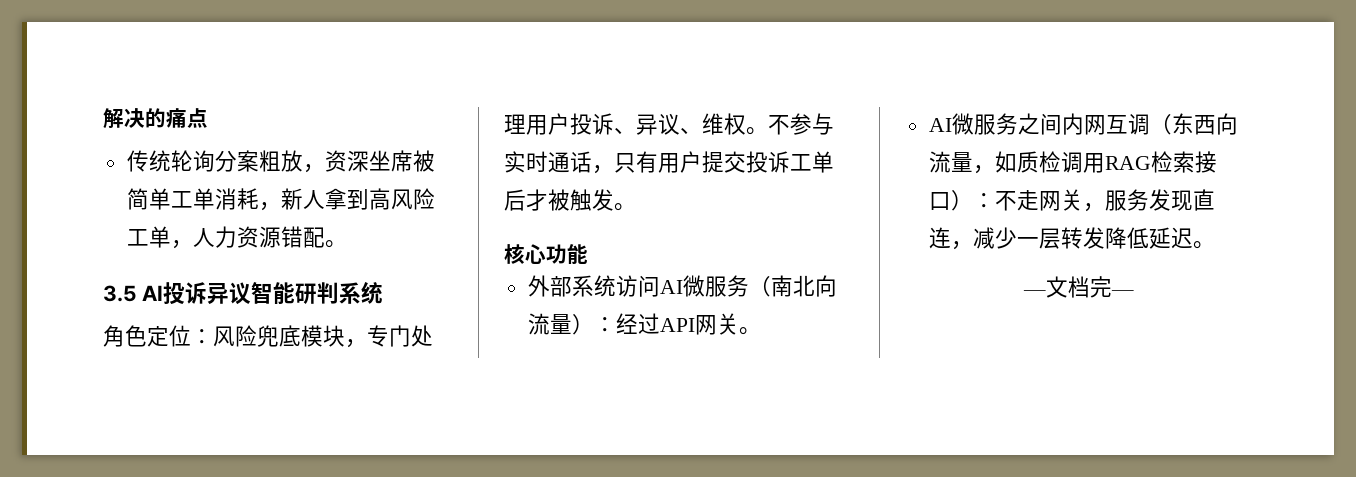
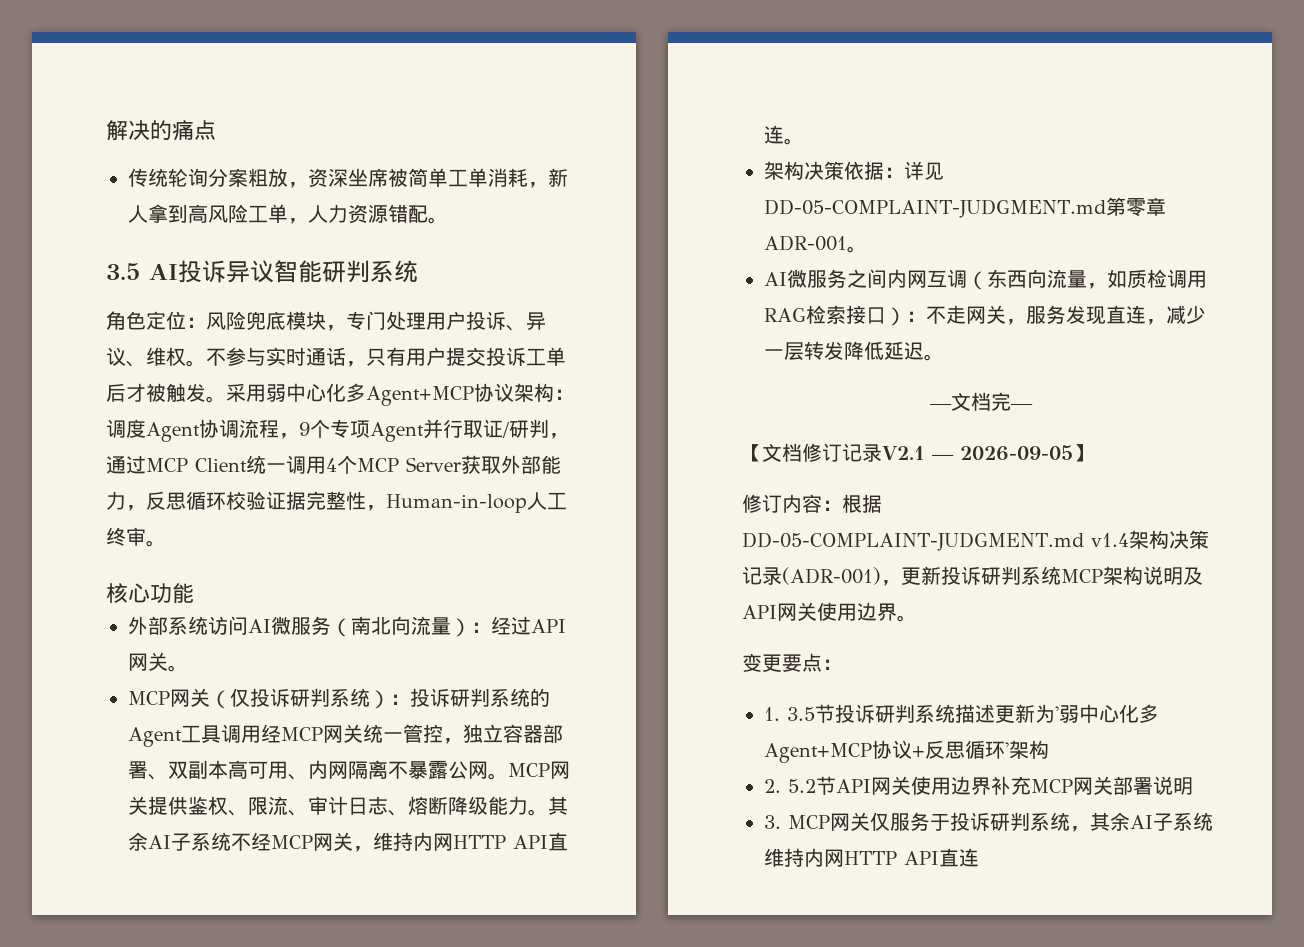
+ 采用弱中心化多Agent+MCP协议架构：调度Agent协调流程，9个专项Agent并行取证/研判，通过MCP Client统一调用4个MCP Server获取外部能力，反思循环校验证据完整性，Human-in-loop人工终审。
+ MCP网关（仅投诉研判系统）：投诉研判系统的Agent工具调用经MCP网关统一管控，独立容器部署、双副本高可用、内网隔离不暴露公网。MCP网关提供鉴权、限流、审计日志、熔断降级能力。其余AI子系统不经MCP网关，维持内网HTTP API直连。
+ 架构决策依据：详见DD-05-COMPLAINT-JUDGMENT.md第零章ADR-001。
+ 【文档修订记录V2.1 — 2026-09-05】
+ 修订内容：根据DD-05-COMPLAINT-JUDGMENT.md v1.4架构决策记录(ADR-001)，更新投诉研判系统MCP架构说明及API网关使用边界。
+ 变更要点：
+ 1. 3.5节投诉研判系统描述更新为'弱中心化多Agent+MCP协议+反思循环'架构
+ 2. 5.2节API网关使用边界补充MCP网关部署说明
+ 3. MCP网关仅服务于投诉研判系统，其余AI子系统维持内网HTTP API直连

